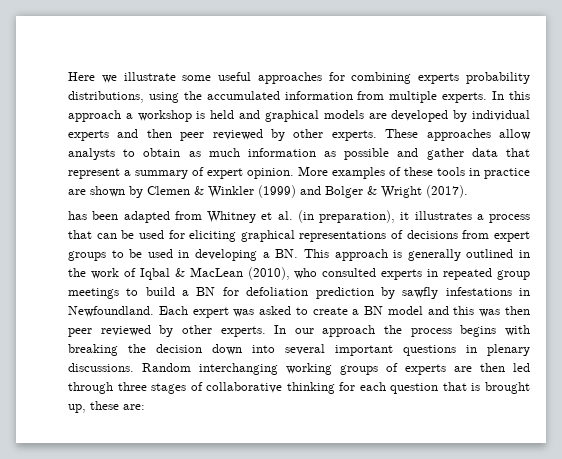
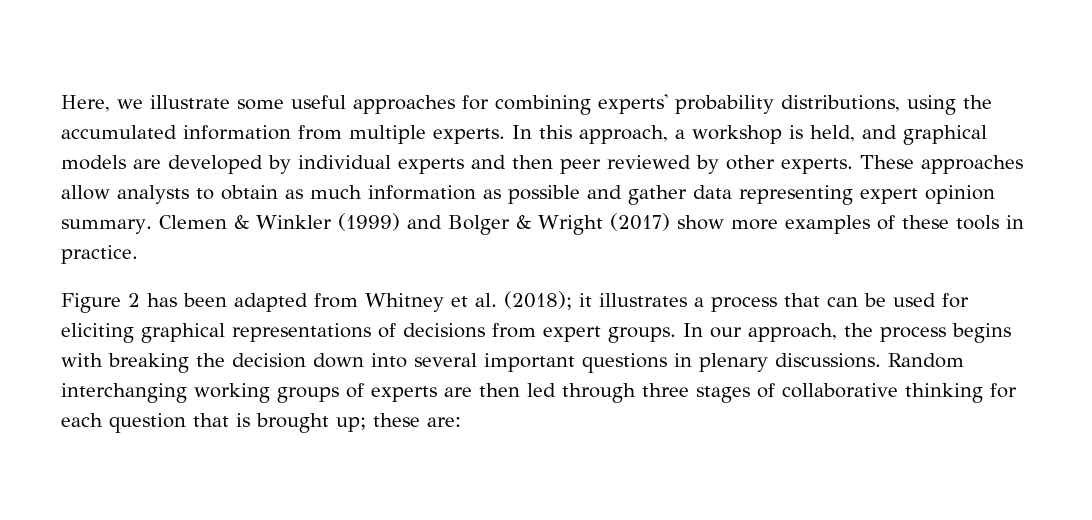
- Here we illustrate some useful approaches for combining experts probability distributions, using the accumulated information from multiple experts.
+ Here, we illustrate some useful approaches for combining experts' probability distributions, using the accumulated information from multiple experts.
- In this approach a workshop is held and graphical models are developed by individual experts and then peer reviewed by other experts.
+ In this approach, a workshop is held, and graphical models are developed by individual experts and then peer reviewed by other experts.
- These approaches allow analysts to obtain as much information as possible and gather data that represent a summary of expert opinion. More examples of these tools in practice are shown by Clemen & Winkler (1999) and Bolger & Wright (2017).
- has been adapted from Whitney et al. (in preparation), it illustrates a process that can be used for eliciting graphical representations of decisions from expert groups to be used in developing a BN. This approach is generally outlined in the work of Iqbal & MacLean (2010), who consulted experts in repeated group meetings to build a BN for defoliation prediction by sawfly infestations in Newfoundland. Each expert was asked to create a BN model and this was then peer reviewed by other experts.
+ These approaches allow analysts to obtain as much information as possible and gather data representing expert opinion summary. Clemen & Winkler (1999) and Bolger & Wright (2017) show more examples of these tools in practice.
+ Figure 2 has been adapted from Whitney et al. (2018); it illustrates a process that can be used for eliciting graphical representations of decisions from expert groups.
- In our approach the process begins with breaking the decision down into several important questions in plenary discussions.
+ In our approach, the process begins with breaking the decision down into several important questions in plenary discussions.
- Random interchanging working groups of experts are then led through three stages of collaborative thinking for each question that is brought up, these are:
+ Random interchanging working groups of experts are then led through three stages of collaborative thinking for each question that is brought up; these are:

